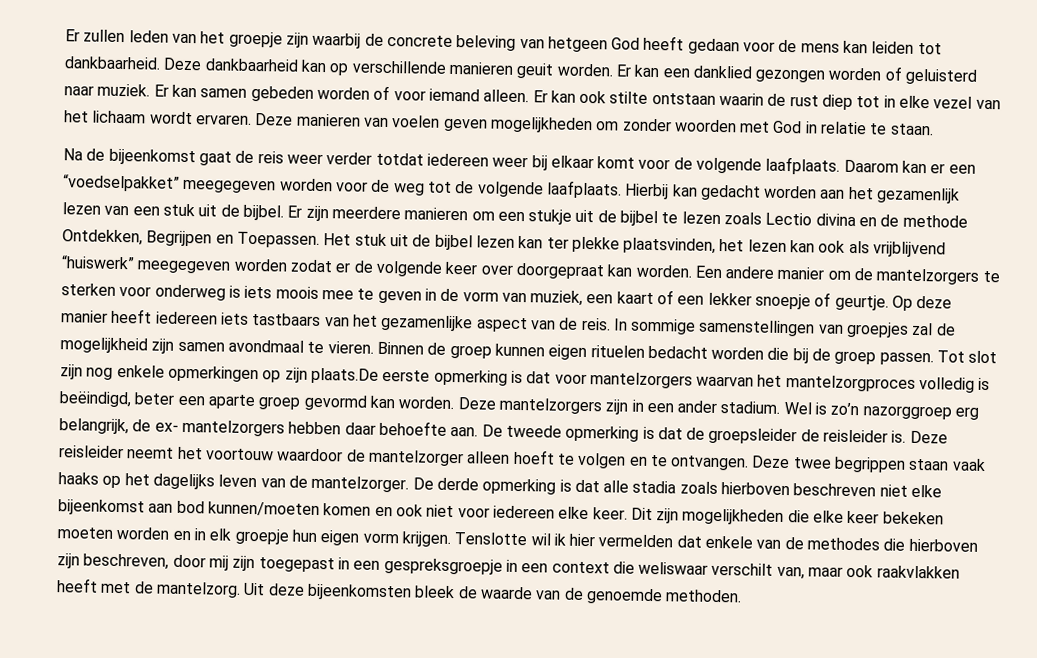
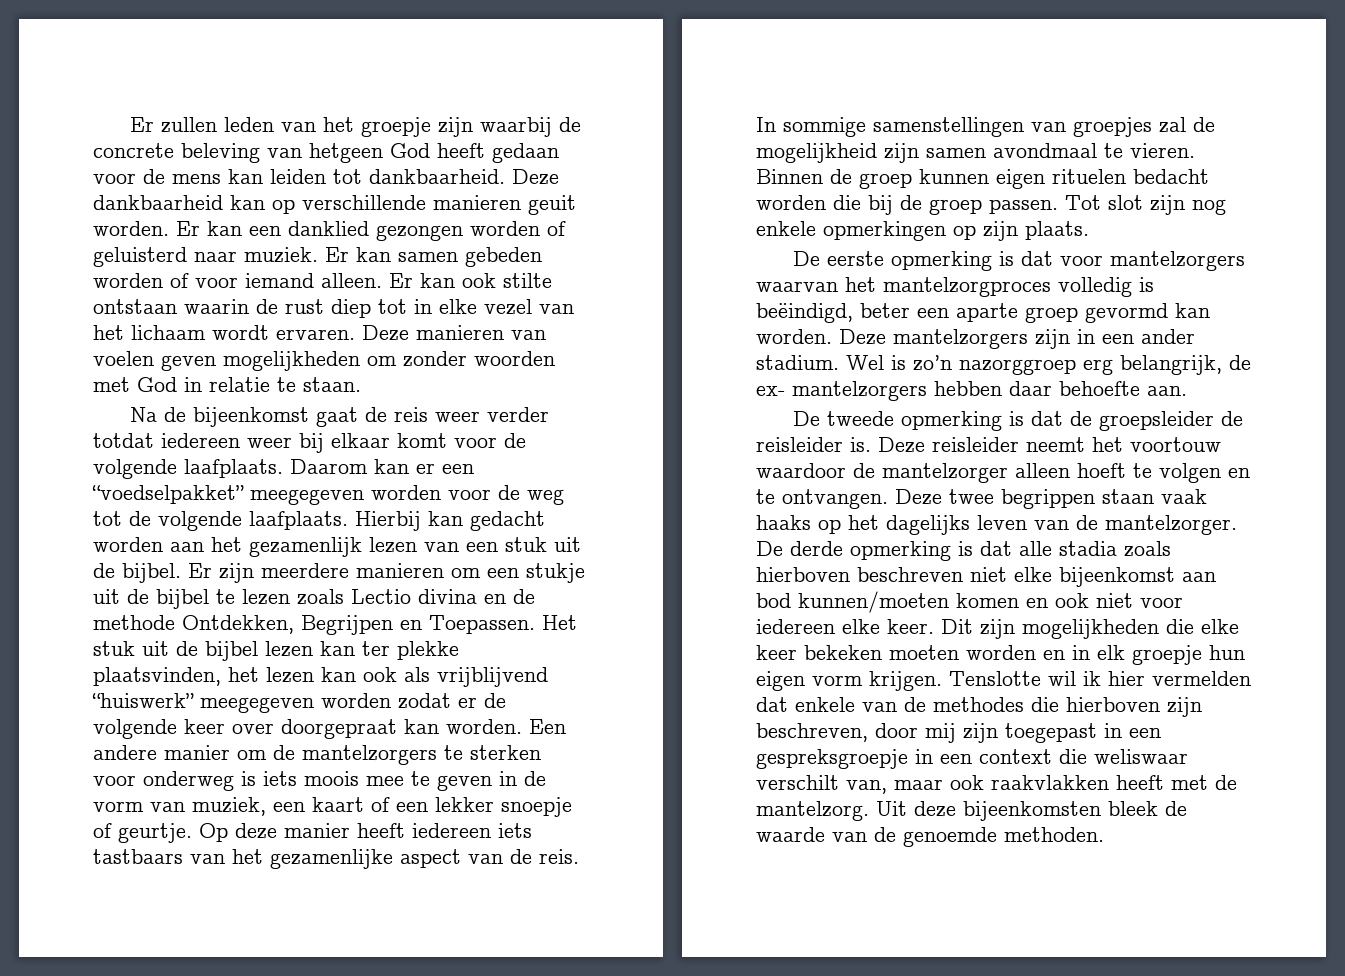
- Tot slot zijn nog enkele opmerkingen op zijn plaats.De eerste opmerking is dat voor mantelzorgers waarvan het mantelzorgproces volledig is beëindigd, beter een aparte groep gevormd kan worden.
+ Tot slot zijn nog enkele opmerkingen op zijn plaats.
+ De eerste opmerking is dat voor mantelzorgers waarvan het mantelzorgproces volledig is beëindigd, beter een aparte groep gevormd kan worden.
- Wel is zo’n nazorggroep erg belangrijk, de ex- mantelzorgers hebben daar behoefte aan. De tweede opmerking is dat de groepsleider de reisleider is.
+ Wel is zo’n nazorggroep erg belangrijk, de ex- mantelzorgers hebben daar behoefte aan.
+ De tweede opmerking is dat de groepsleider de reisleider is.

